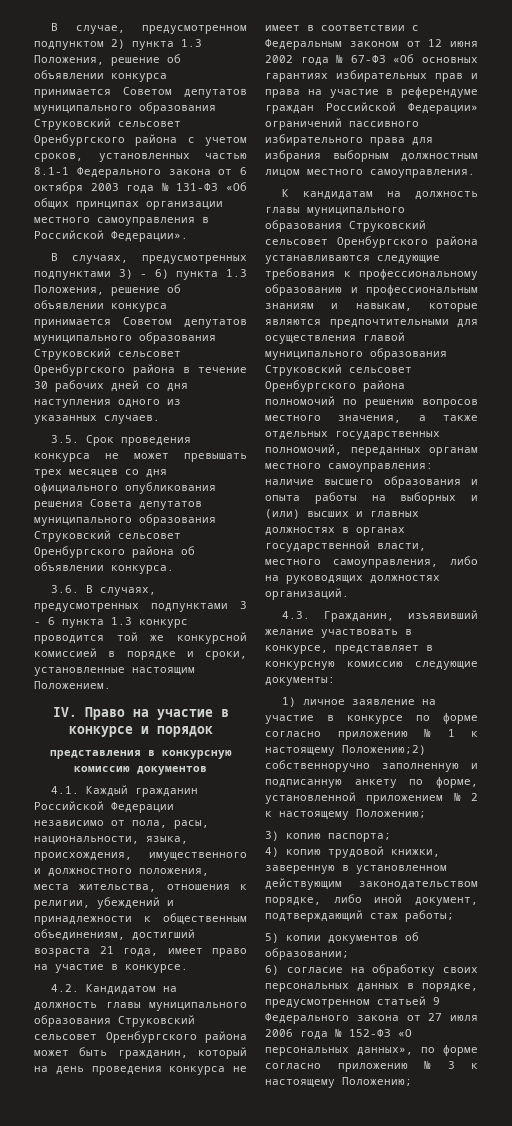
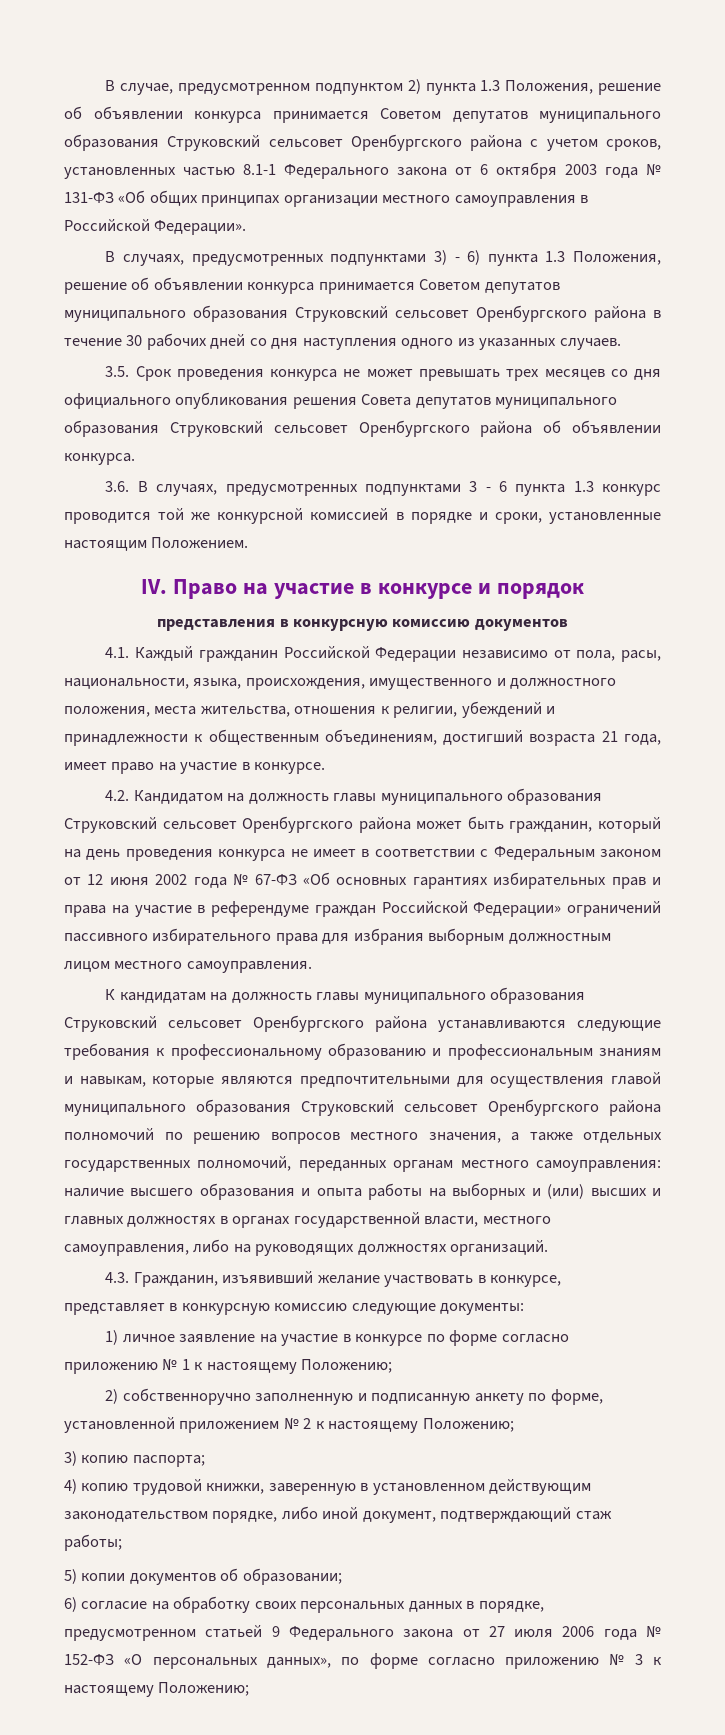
- 1) личное заявление на участие в конкурсе по форме согласно приложению № 1 к настоящему Положению;2) собственноручно заполненную и подписанную анкету по форме, установленной приложением № 2 к настоящему Положению;
+ 1) личное заявление на участие в конкурсе по форме согласно приложению № 1 к настоящему Положению;
+ 2) собственноручно заполненную и подписанную анкету по форме, установленной приложением № 2 к настоящему Положению;

